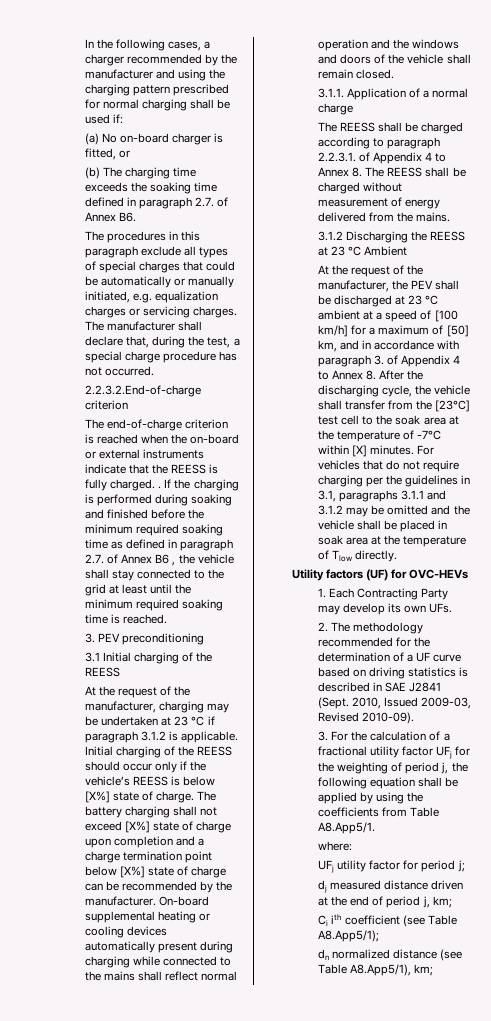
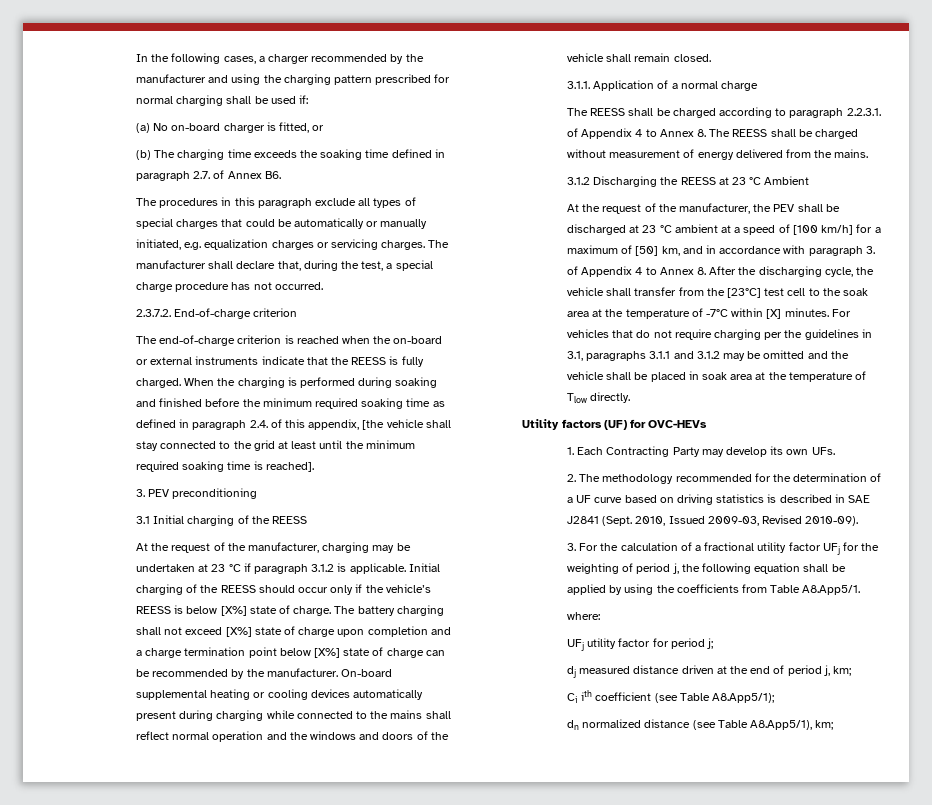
- 2.2.3.2.End-of-charge criterion
+ 2.3.7.2. End-of-charge criterion
- The end-of-charge criterion is reached when the on-board or external instruments indicate that the REESS is fully charged. . If the charging is performed during soaking and finished before the minimum required soaking time as defined in paragraph 2.7. of Annex B6 , the vehicle shall stay connected to the grid at least until the minimum required soaking time is reached.
+ The end-of-charge criterion is reached when the on-board or external instruments indicate that the REESS is fully charged. When the charging is performed during soaking and finished before the minimum required soaking time as defined in paragraph 2.4. of this appendix, [the vehicle shall stay connected to the grid at least until the minimum required soaking time is reached].

